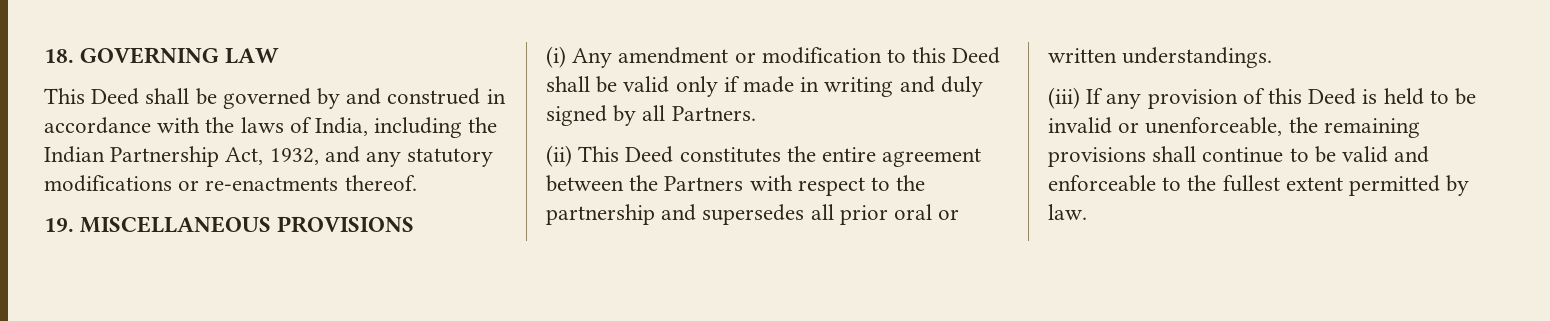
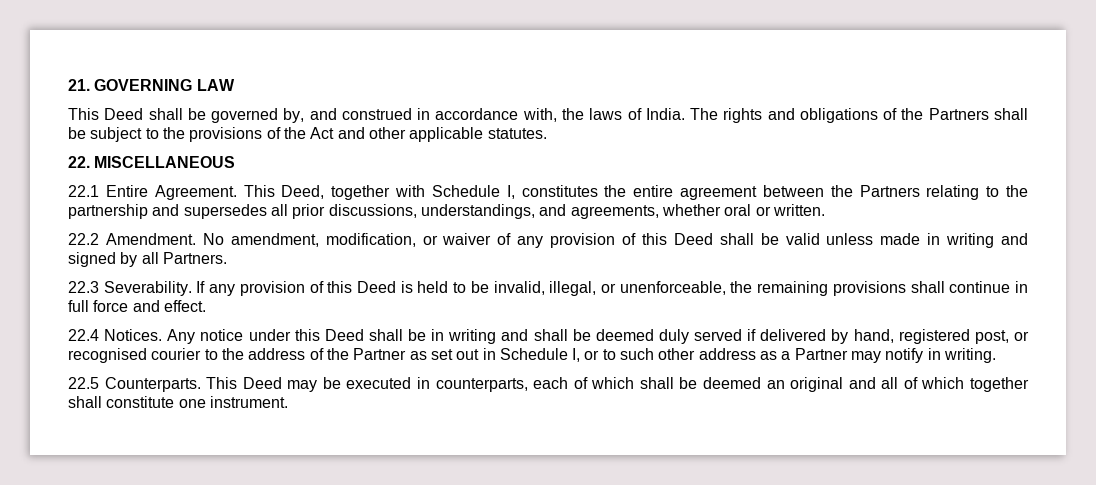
- 18. GOVERNING LAW
+ 21. GOVERNING LAW
- This Deed shall be governed by and construed in accordance with the laws of India, including the Indian Partnership Act, 1932, and any statutory modifications or re-enactments thereof.
- 19. MISCELLANEOUS PROVISIONS
- (i) Any amendment or modification to this Deed shall be valid only if made in writing and duly signed by all Partners.
- (ii) This Deed constitutes the entire agreement between the Partners with respect to the partnership and supersedes all prior oral or written understandings.
- (iii) If any provision of this Deed is held to be invalid or unenforceable, the remaining provisions shall continue to be valid and enforceable to the fullest extent permitted by law.
+ This Deed shall be governed by, and construed in accordance with, the laws of India. The rights and obligations of the Partners shall be subject to the provisions of the Act and other applicable statutes.
+ 22. MISCELLANEOUS
+ 22.1 Entire Agreement. This Deed, together with Schedule I, constitutes the entire agreement between the Partners relating to the partnership and supersedes all prior discussions, understandings, and agreements, whether oral or written.
+ 22.2 Amendment. No amendment, modification, or waiver of any provision of this Deed shall be valid unless made in writing and signed by all Partners.
+ 22.3 Severability. If any provision of this Deed is held to be invalid, illegal, or unenforceable, the remaining provisions shall continue in full force and effect.
+ 22.4 Notices. Any notice under this Deed shall be in writing and shall be deemed duly served if delivered by hand, registered post, or recognised courier to the address of the Partner as set out in Schedule I, or to such other address as a Partner may notify in writing.
+ 22.5 Counterparts. This Deed may be executed in counterparts, each of which shall be deemed an original and all of which together shall constitute one instrument.

